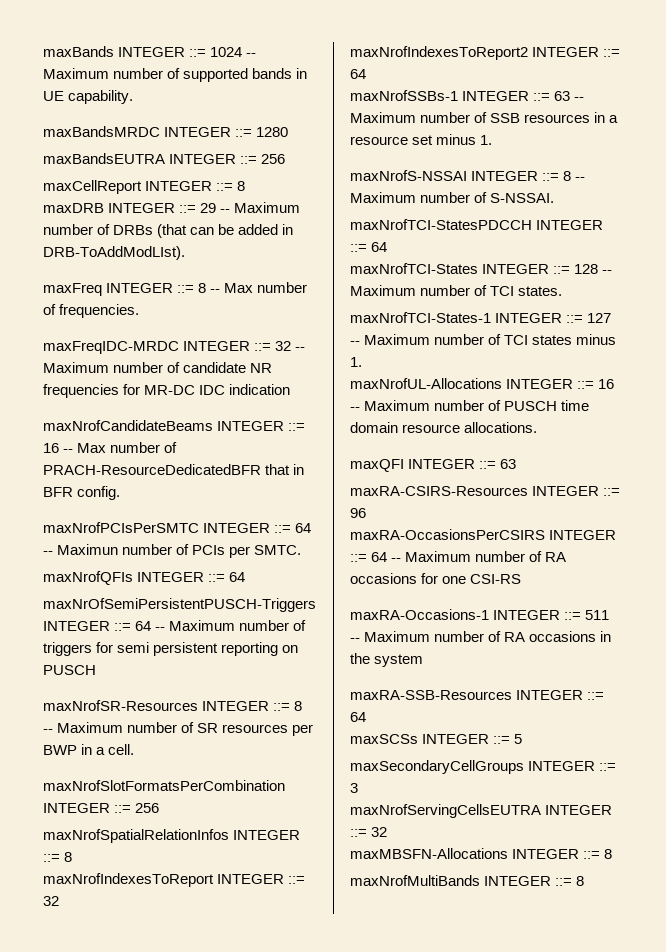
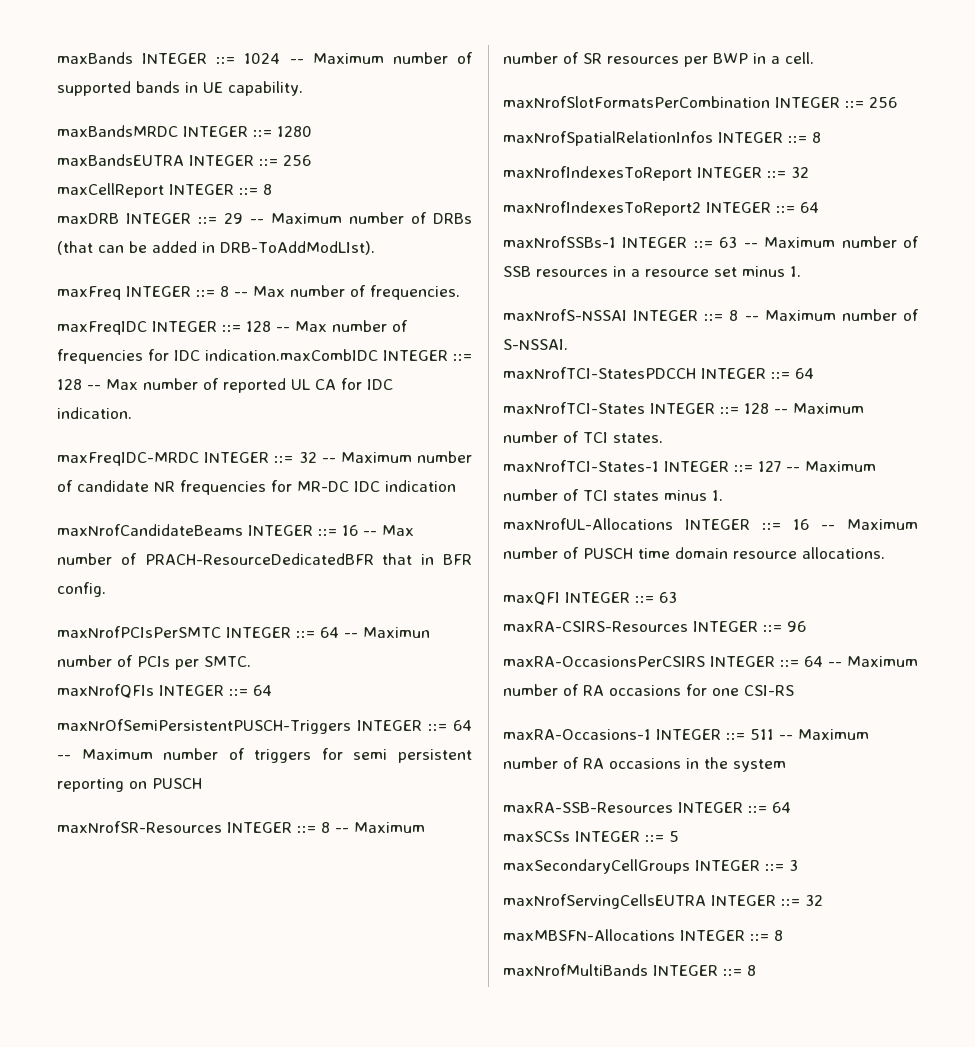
+ maxFreqIDC INTEGER ::= 128 -- Max number of frequencies for IDC indication.maxCombIDC INTEGER ::= 128 -- Max number of reported UL CA for IDC indication.

